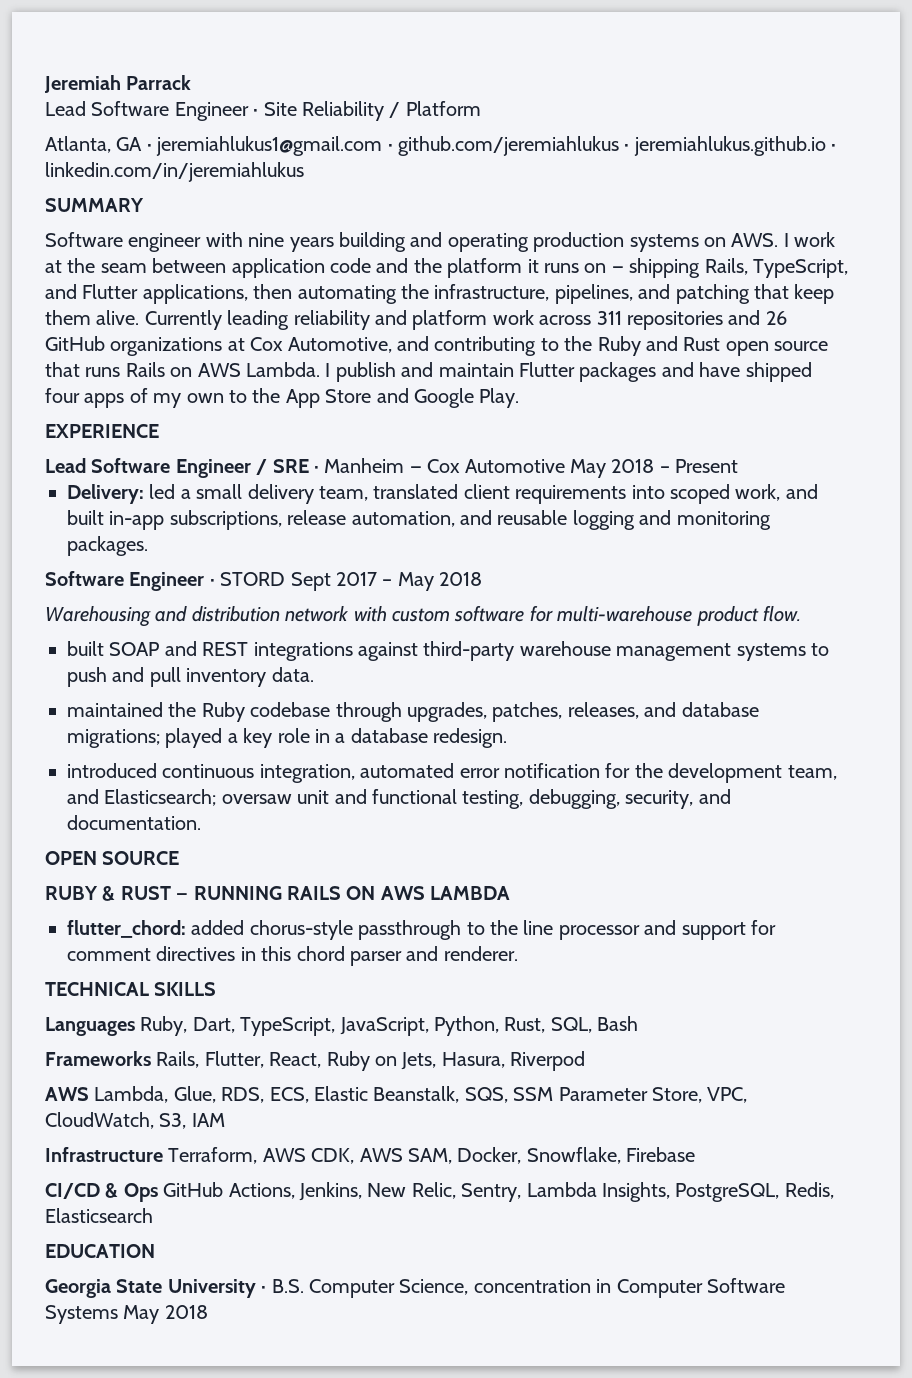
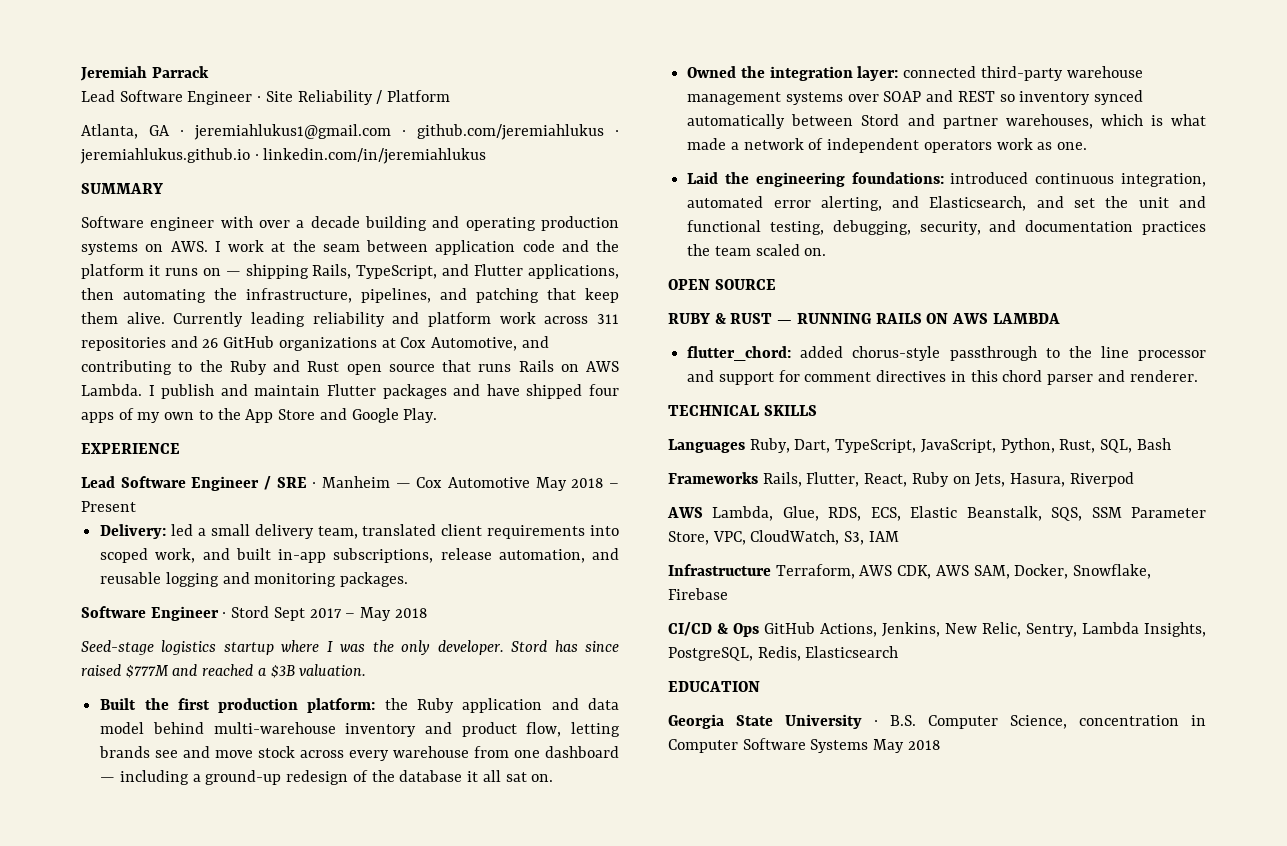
- Software engineer with nine years building and operating production systems on AWS. I work at the seam between application code and the platform it runs on — shipping Rails, TypeScript, and Flutter applications, then automating the infrastructure, pipelines, and patching that keep them alive.
+ Software engineer with over a decade building and operating production systems on AWS. I work at the seam between application code and the platform it runs on — shipping Rails, TypeScript, and Flutter applications, then automating the infrastructure, pipelines, and patching that keep them alive.
- Software Engineer · STORD Sept 2017 – May 2018
+ Software Engineer · Stord Sept 2017 – May 2018
- Warehousing and distribution network with custom software for multi-warehouse product flow.
- built SOAP and REST integrations against third-party warehouse management systems to push and pull inventory data.
- maintained the Ruby codebase through upgrades, patches, releases, and database migrations; played a key role in a database redesign.
- introduced continuous integration, automated error notification for the development team, and Elasticsearch; oversaw unit and functional testing, debugging, security, and documentation.
+ Seed-stage logistics startup where I was the only developer. Stord has since raised $777M and reached a $3B valuation.
+ Built the first production platform: the Ruby application and data model behind multi-warehouse inventory and product flow, letting brands see and move stock across every warehouse from one dashboard — including a ground-up redesign of the database it all sat on.
+ Owned the integration layer: connected third-party warehouse management systems over SOAP and REST so inventory synced automatically between Stord and partner warehouses, which is what made a network of independent operators work as one.
+ Laid the engineering foundations: introduced continuous integration, automated error alerting, and Elasticsearch, and set the unit and functional testing, debugging, security, and documentation practices the team scaled on.

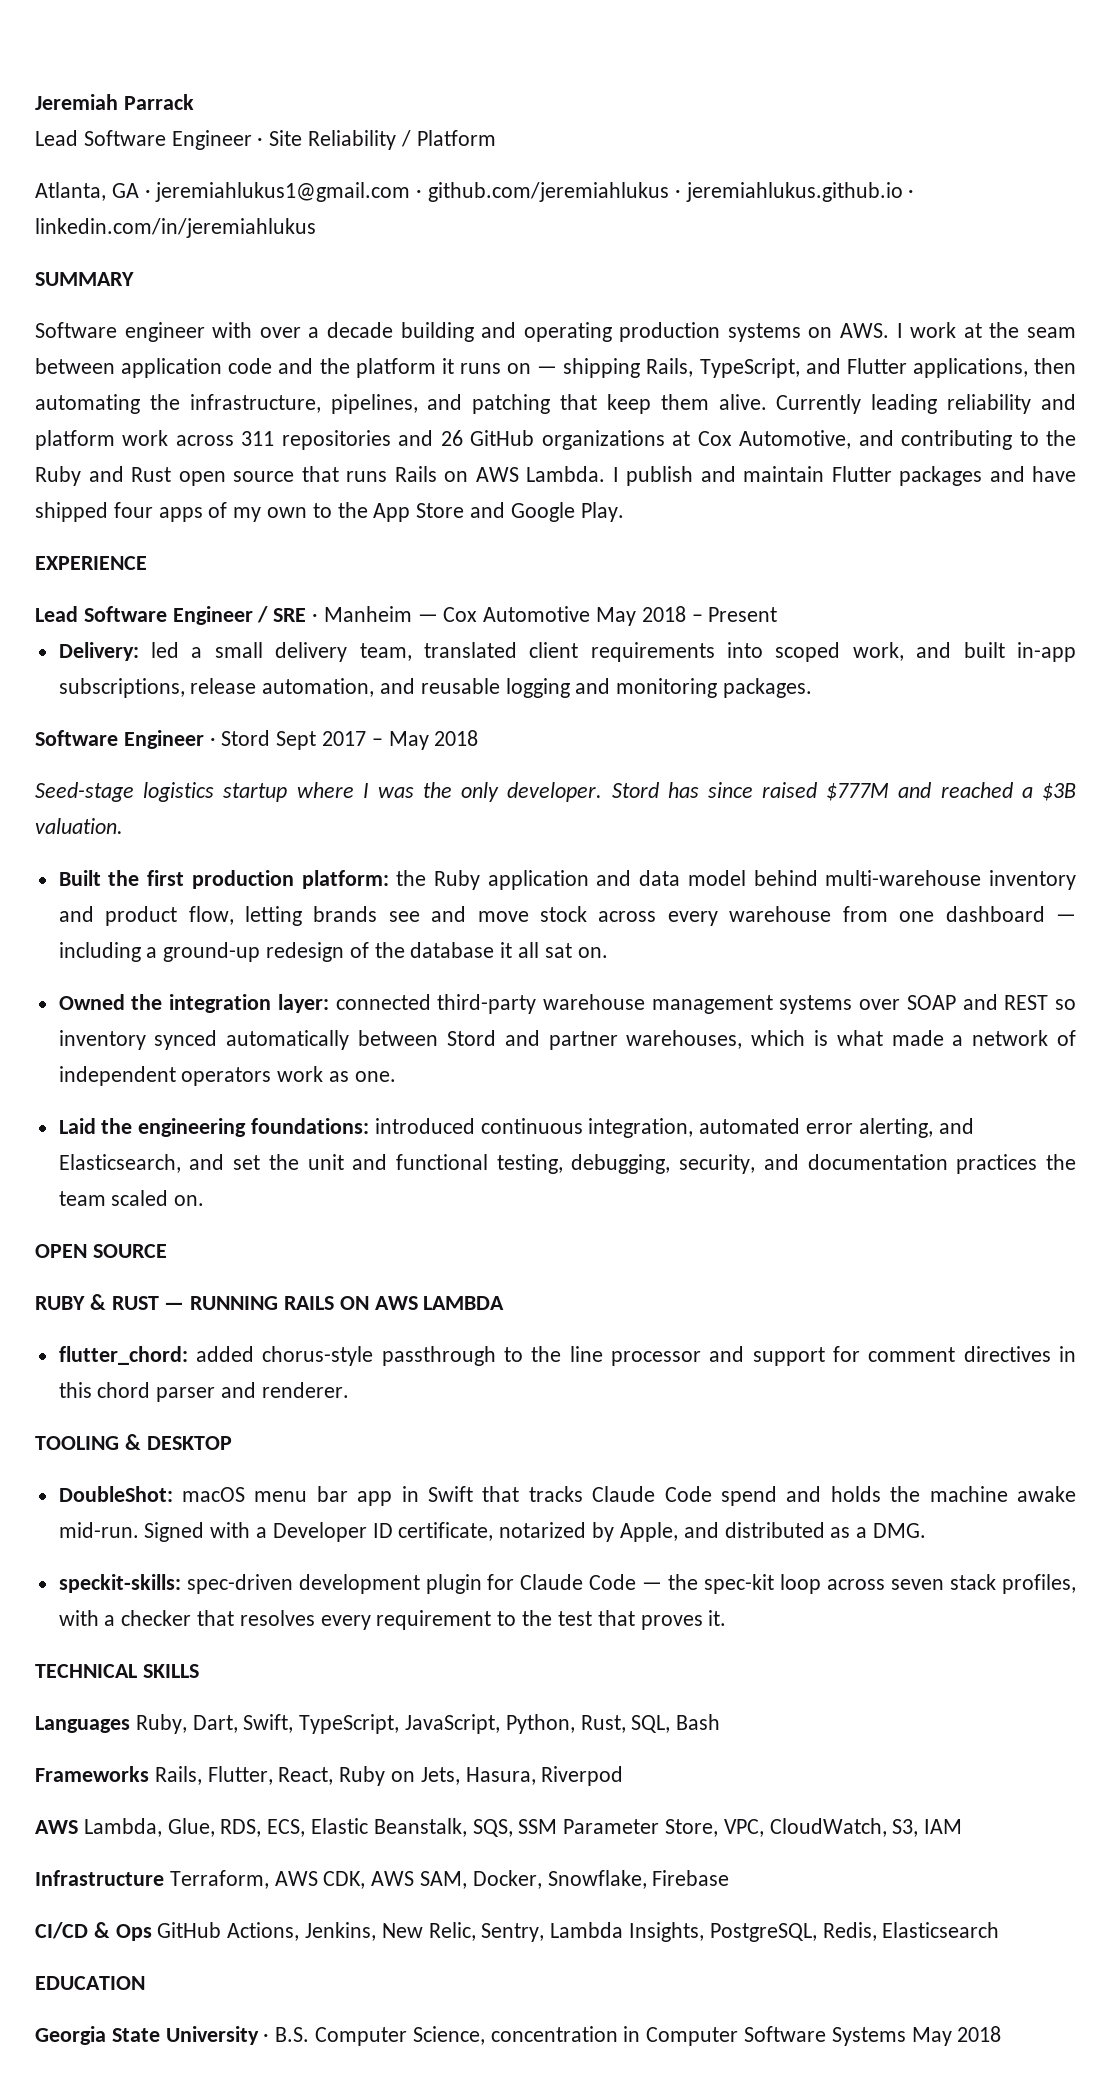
+ TOOLING & DESKTOP
+ DoubleShot: macOS menu bar app in Swift that tracks Claude Code spend and holds the machine awake mid-run. Signed with a Developer ID certificate, notarized by Apple, and distributed as a DMG.
+ speckit-skills: spec-driven development plugin for Claude Code — the spec-kit loop across seven stack profiles, with a checker that resolves every requirement to the test that proves it.
- Languages Ruby, Dart, TypeScript, JavaScript, Python, Rust, SQL, Bash
+ Languages Ruby, Dart, Swift, TypeScript, JavaScript, Python, Rust, SQL, Bash

